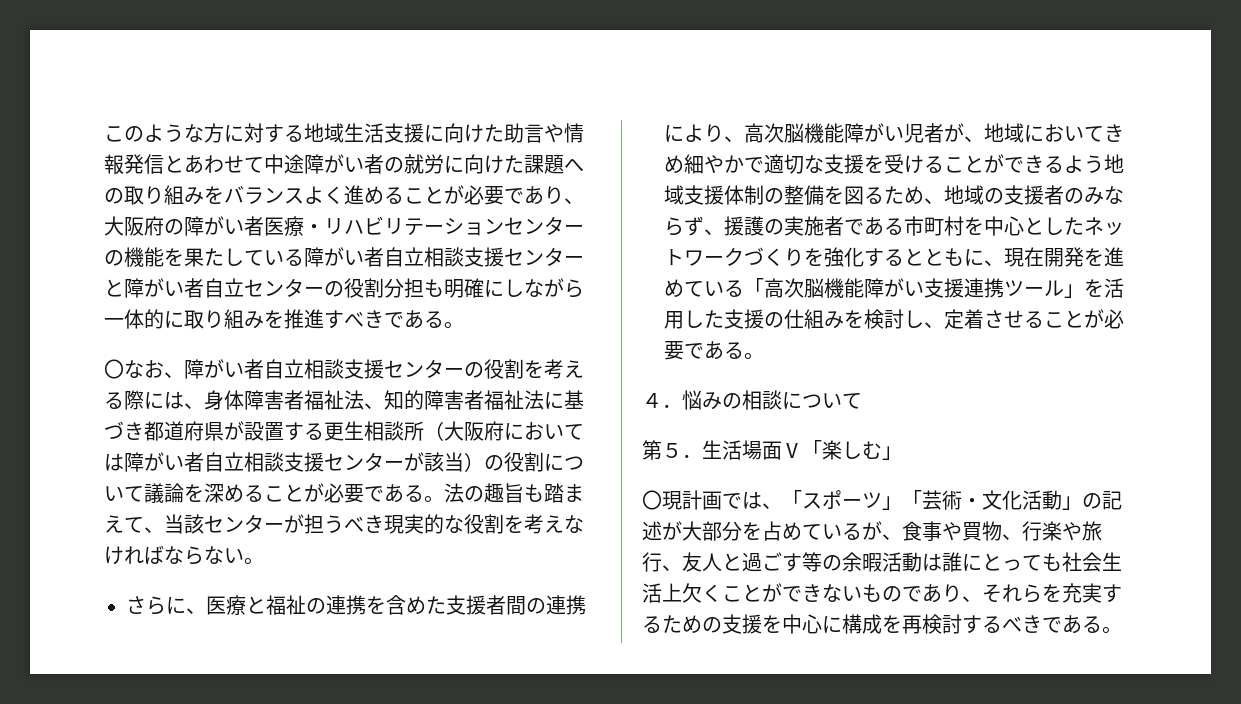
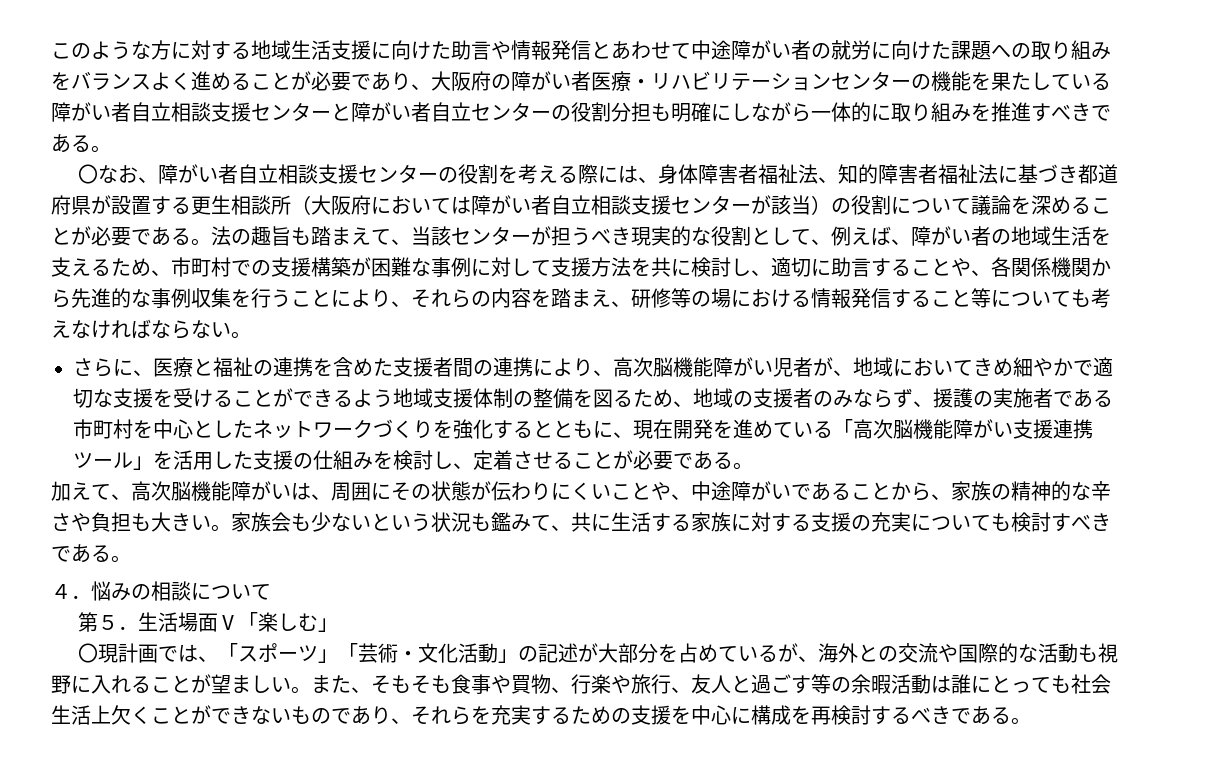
- 法の趣旨も踏まえて、当該センターが担うべき現実的な役割を考えなければならない。
+ 法の趣旨も踏まえて、当該センターが担うべき現実的な役割として、例えば、障がい者の地域生活を支えるため、市町村での支援構築が困難な事例に対して支援方法を共に検討し、適切に助言することや、各関係機関から先進的な事例収集を行うことにより、それらの内容を踏まえ、研修等の場における情報発信すること等についても考えなければならない。
+ 加えて、高次脳機能障がいは、周囲にその状態が伝わりにくいことや、中途障がいであることから、家族の精神的な辛さや負担も大きい。家族会も少ないという状況も鑑みて、共に生活する家族に対する支援の充実についても検討すべきである。
- 〇現計画では、「スポーツ」「芸術・文化活動」の記述が大部分を占めているが、食事や買物、行楽や旅行、友人と過ごす等の余暇活動は誰にとっても社会生活上欠くことができないものであり、それらを充実するための支援を中心に構成を再検討するべきである。
+ 〇現計画では、「スポーツ」「芸術・文化活動」の記述が大部分を占めているが、海外との交流や国際的な活動も視野に入れることが望ましい。また、そもそも食事や買物、行楽や旅行、友人と過ごす等の余暇活動は誰にとっても社会生活上欠くことができないものであり、それらを充実するための支援を中心に構成を再検討するべきである。

